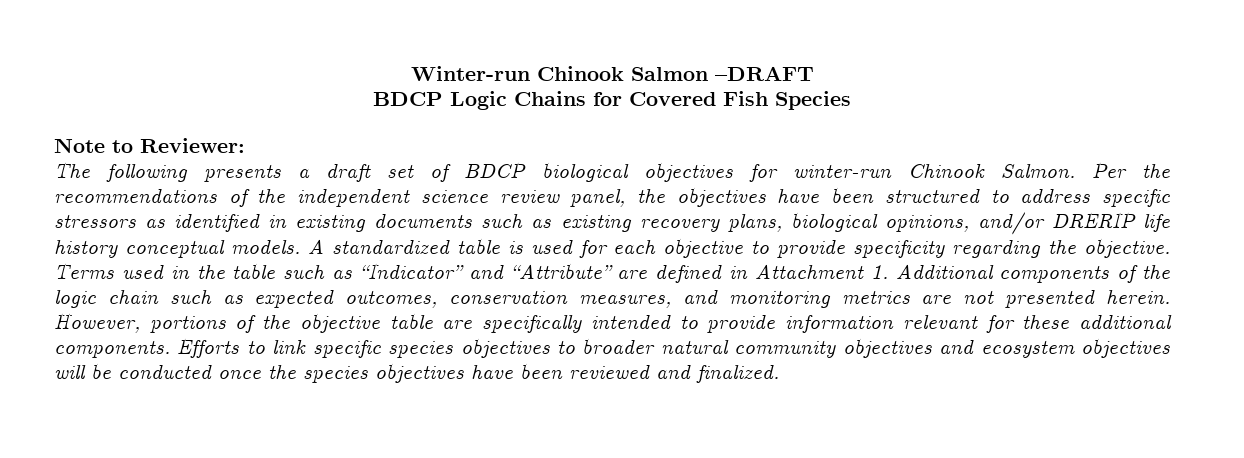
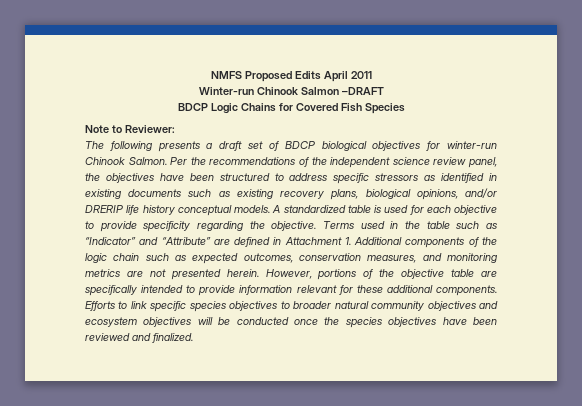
+ NMFS Proposed Edits April 2011

